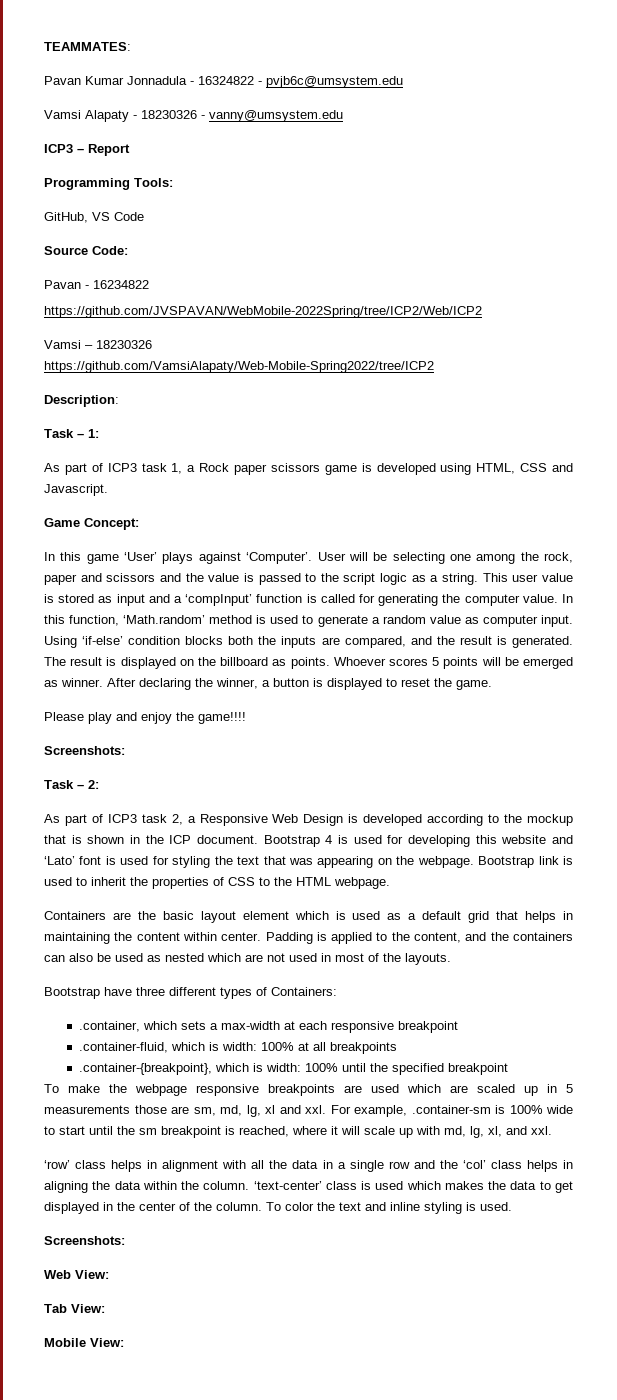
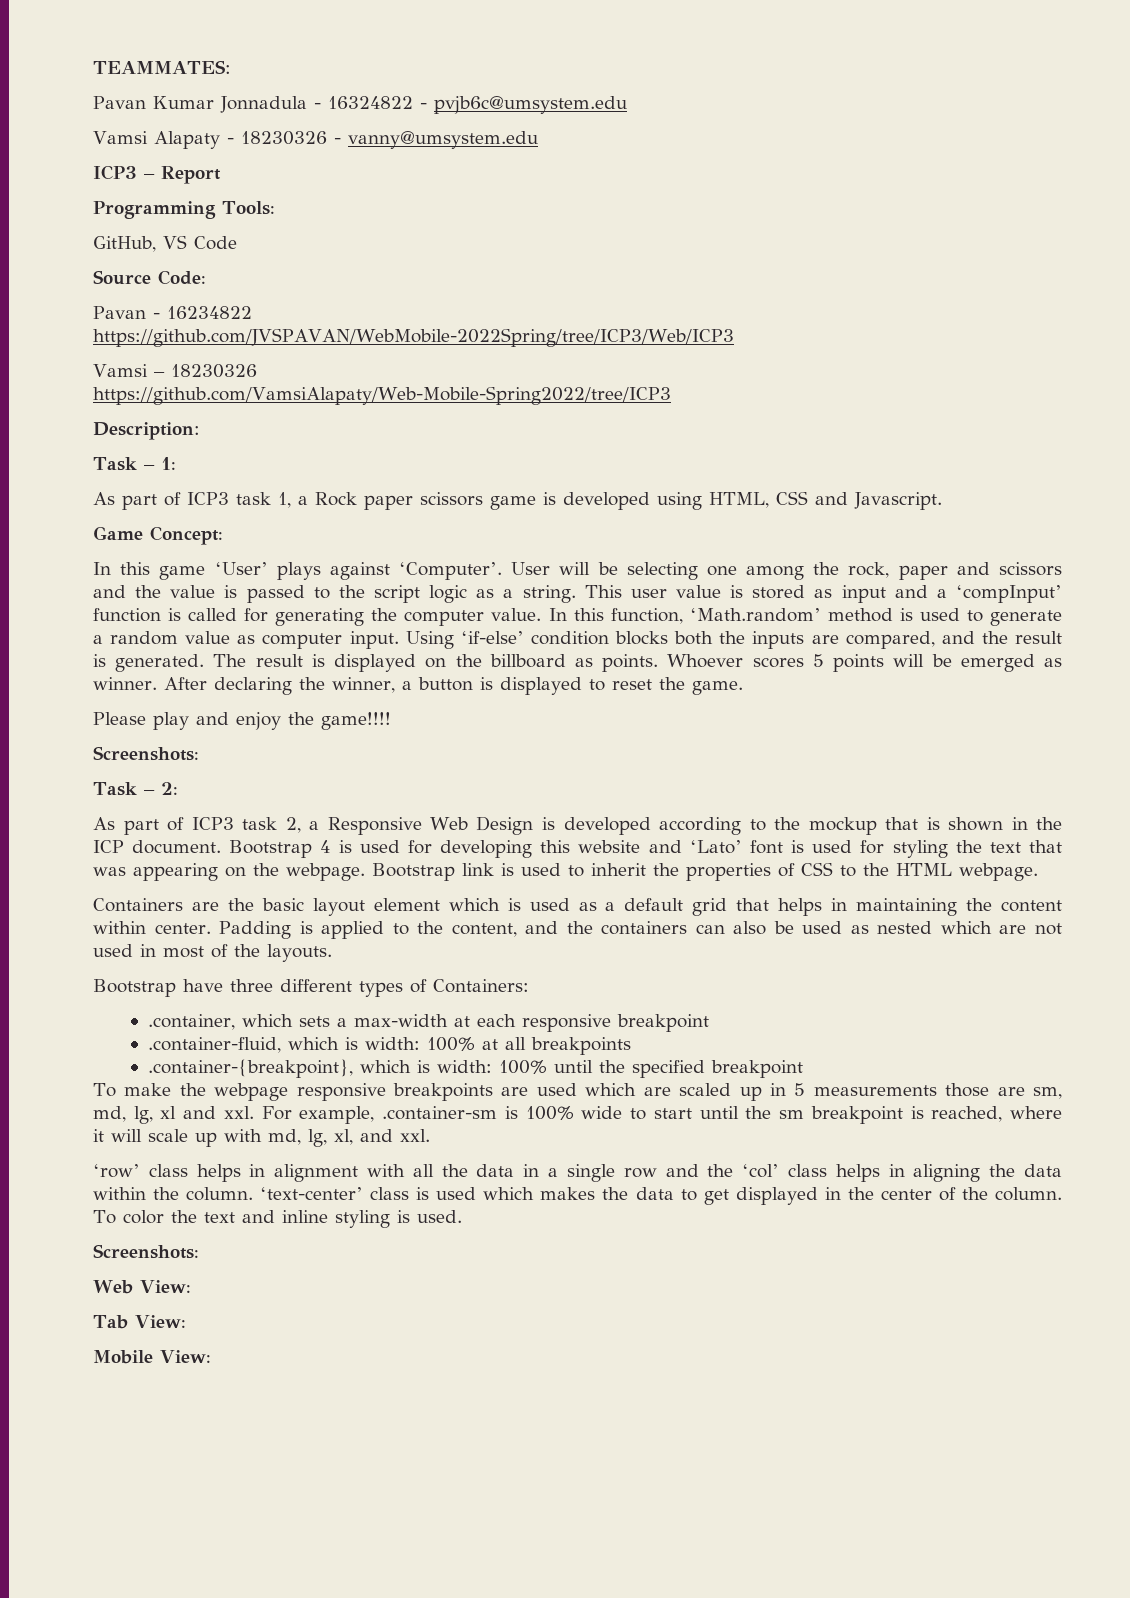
- https://github.com/JVSPAVAN/WebMobile-2022Spring/tree/ICP2/Web/ICP2
+ https://github.com/JVSPAVAN/WebMobile-2022Spring/tree/ICP3/Web/ICP3
- https://github.com/VamsiAlapaty/Web-Mobile-Spring2022/tree/ICP2
+ https://github.com/VamsiAlapaty/Web-Mobile-Spring2022/tree/ICP3

